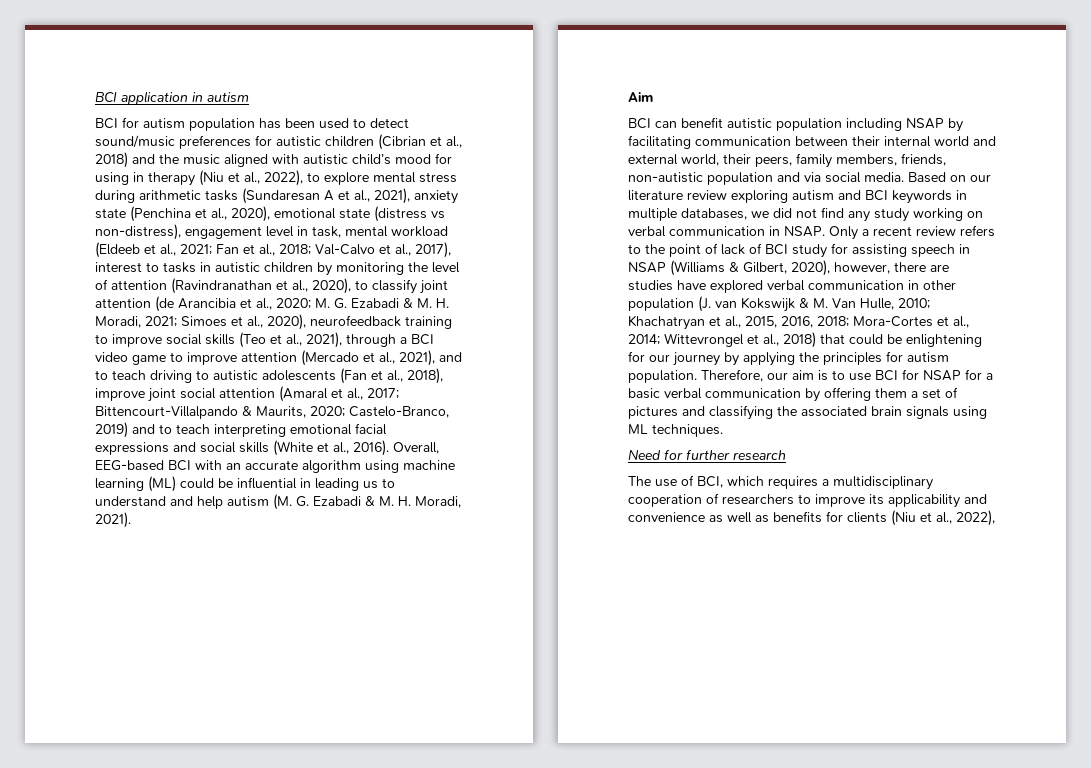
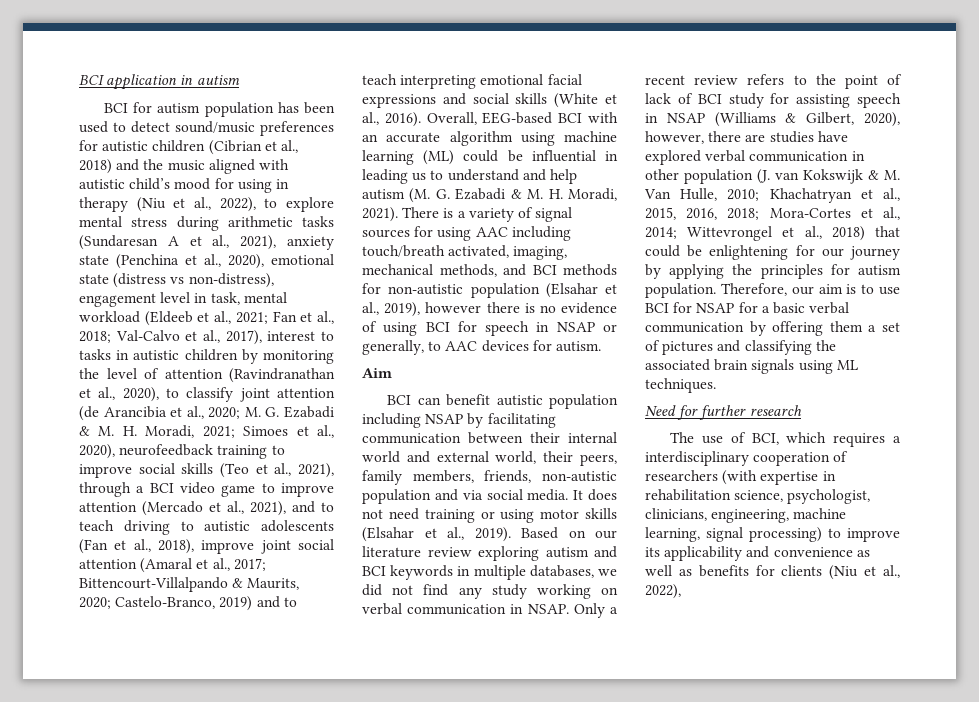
+ There is a variety of signal sources for using AAC including touch/breath activated, imaging, mechanical methods, and BCI methods for non-autistic population (Elsahar et al., 2019), however there is no evidence of using BCI for speech in NSAP or generally, to AAC devices for autism.
+ It does not need training or using motor skills (Elsahar et al., 2019).
- The use of BCI, which requires a multidisciplinary cooperation of researchers to improve its applicability and convenience as well as benefits for clients (Niu et al., 2022),
+ The use of BCI, which requires a interdisciplinary cooperation of researchers (with expertise in rehabilitation science, psychologist, clinicians, engineering, machine learning, signal processing) to improve its applicability and convenience as well as benefits for clients (Niu et al., 2022),

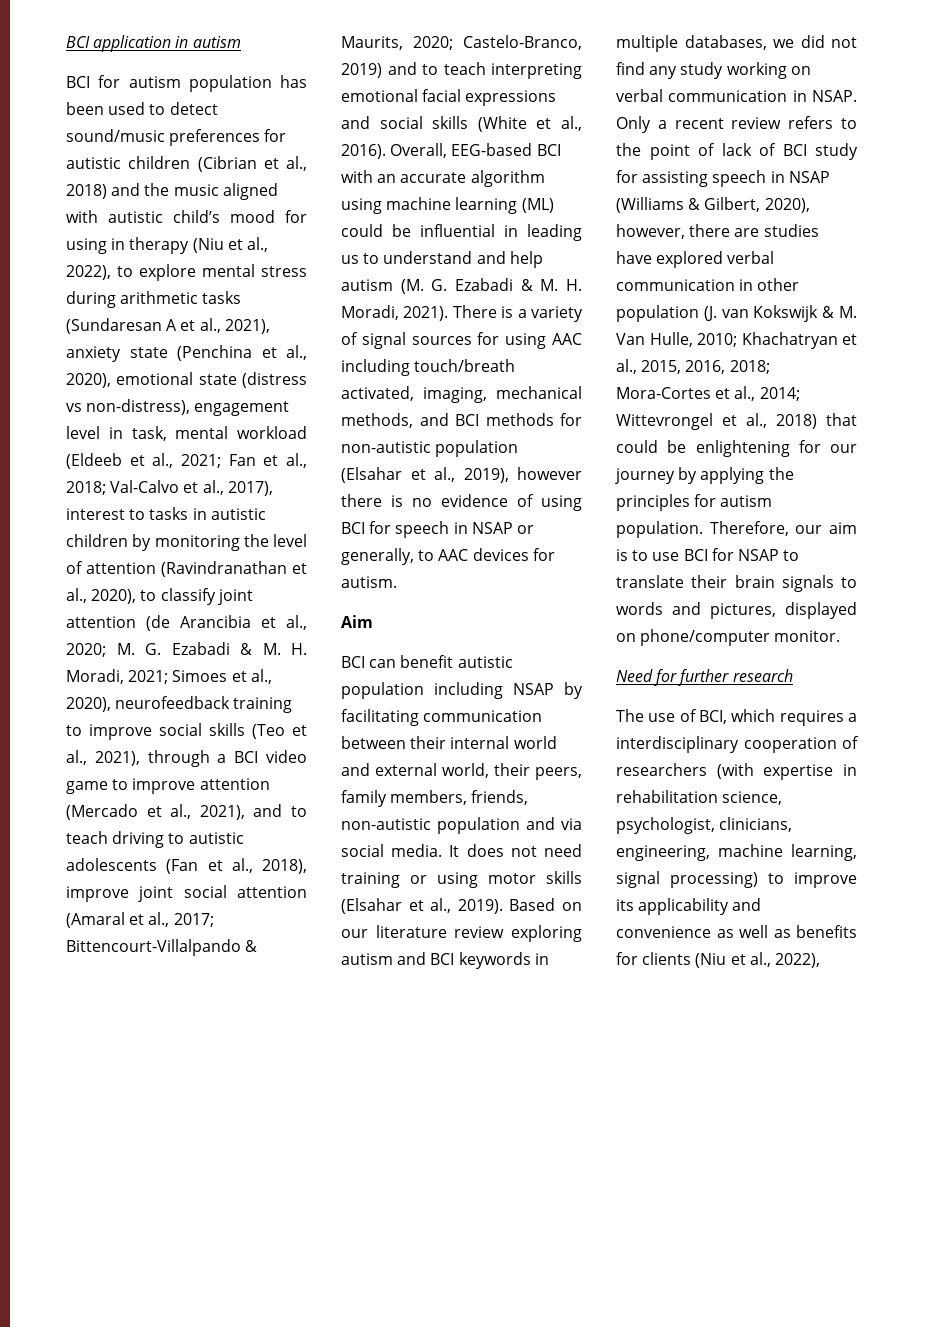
- Therefore, our aim is to use BCI for NSAP for a basic verbal communication by offering them a set of pictures and classifying the associated brain signals using ML techniques.
+ Therefore, our aim is to use BCI for NSAP to translate their brain signals to words and pictures, displayed on phone/computer monitor.

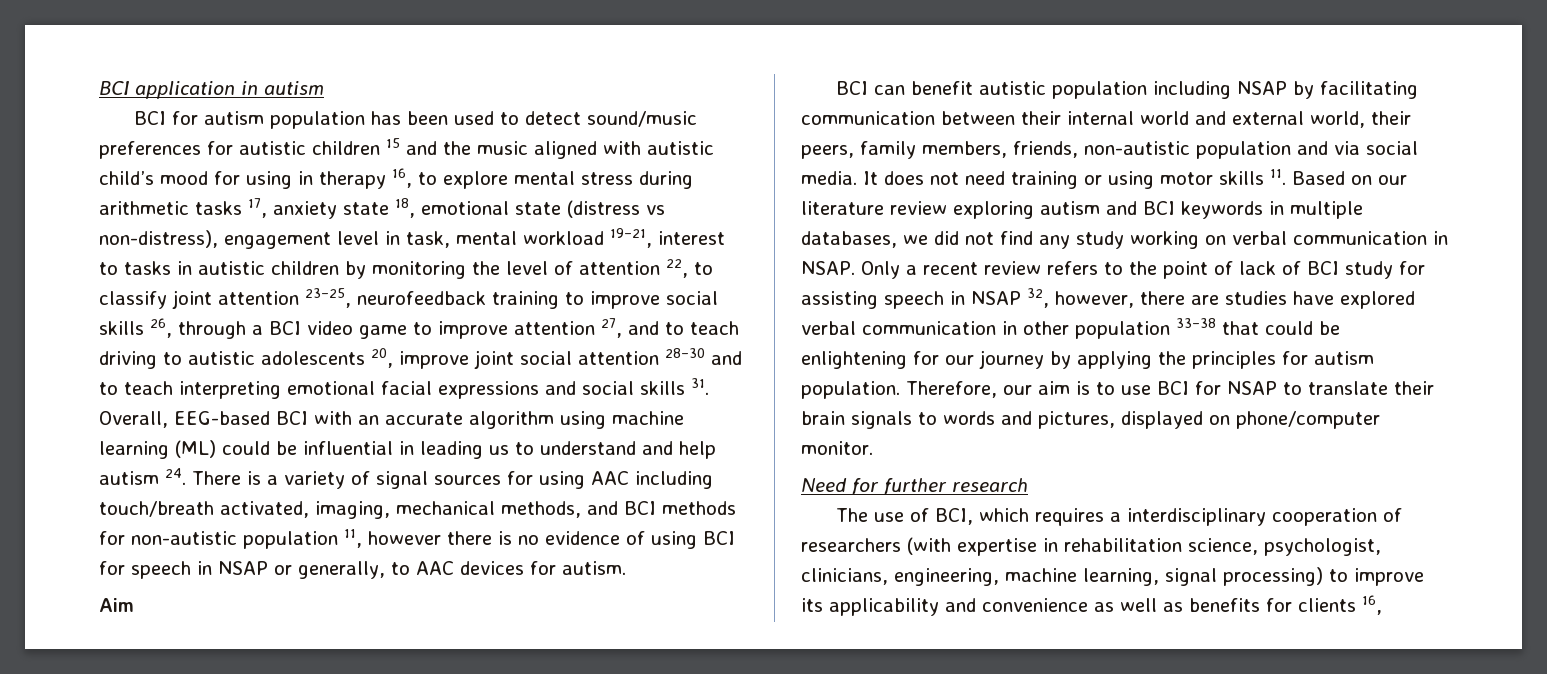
- BCI for autism population has been used to detect sound/music preferences for autistic children (Cibrian et al., 2018) and the music aligned with autistic child’s mood for using in therapy (Niu et al., 2022), to explore mental stress during arithmetic tasks (Sundaresan A et al., 2021), anxiety state (Penchina et al., 2020), emotional state (distress vs non-distress), engagement level in task, mental workload (Eldeeb et al., 2021; Fan et al., 2018; Val-Calvo et al., 2017), interest to tasks in autistic children by monitoring the level of attention (Ravindranathan et al., 2020), to classify joint attention (de Arancibia et al., 2020; M. G. Ezabadi & M. H. Moradi, 2021; Simoes et al., 2020), neurofeedback training to improve social skills (Teo et al., 2021), through a BCI video game to improve attention (Mercado et al., 2021), and to teach driving to autistic adolescents (Fan et al., 2018), improve joint social attention (Amaral et al., 2017; Bittencourt-Villalpando & Maurits, 2020; Castelo-Branco, 2019) and to teach interpreting emotional facial expressions and social skills (White et al., 2016). Overall, EEG-based BCI with an accurate algorithm using machine learning (ML) could be influential in leading us to understand and help autism (M. G. Ezabadi & M. H. Moradi, 2021). There is a variety of signal sources for using AAC including touch/breath activated, imaging, mechanical methods, and BCI methods for non-autistic population (Elsahar et al., 2019), however there is no evidence of using BCI for speech in NSAP or generally, to AAC devices for autism.
+ BCI for autism population has been used to detect sound/music preferences for autistic children 15 and the music aligned with autistic child’s mood for using in therapy 16, to explore mental stress during arithmetic tasks 17, anxiety state 18, emotional state (distress vs non-distress), engagement level in task, mental workload 19–21, interest to tasks in autistic children by monitoring the level of attention 22, to classify joint attention 23–25, neurofeedback training to improve social skills 26, through a BCI video game to improve attention 27, and to teach driving to autistic adolescents 20, improve joint social attention 28–30 and to teach interpreting emotional facial expressions and social skills 31. Overall, EEG-based BCI with an accurate algorithm using machine learning (ML) could be influential in leading us to understand and help autism 24. There is a variety of signal sources for using AAC including touch/breath activated, imaging, mechanical methods, and BCI methods for non-autistic population 11, however there is no evidence of using BCI for speech in NSAP or generally, to AAC devices for autism.
- It does not need training or using motor skills (Elsahar et al., 2019). Based on our literature review exploring autism and BCI keywords in multiple databases, we did not find any study working on verbal communication in NSAP.
+ It does not need training or using motor skills 11. Based on our literature review exploring autism and BCI keywords in multiple databases, we did not find any study working on verbal communication in NSAP.
- Only a recent review refers to the point of lack of BCI study for assisting speech in NSAP (Williams & Gilbert, 2020), however, there are studies have explored verbal communication in other population (J. van Kokswijk & M. Van Hulle, 2010; Khachatryan et al., 2015, 2016, 2018; Mora-Cortes et al., 2014; Wittevrongel et al., 2018) that could be enlightening for our journey by applying the principles for autism population.
+ Only a recent review refers to the point of lack of BCI study for assisting speech in NSAP 32, however, there are studies have explored verbal communication in other population 33–38 that could be enlightening for our journey by applying the principles for autism population.
- The use of BCI, which requires a interdisciplinary cooperation of researchers (with expertise in rehabilitation science, psychologist, clinicians, engineering, machine learning, signal processing) to improve its applicability and convenience as well as benefits for clients (Niu et al., 2022),
+ The use of BCI, which requires a interdisciplinary cooperation of researchers (with expertise in rehabilitation science, psychologist, clinicians, engineering, machine learning, signal processing) to improve its applicability and convenience as well as benefits for clients 16,

